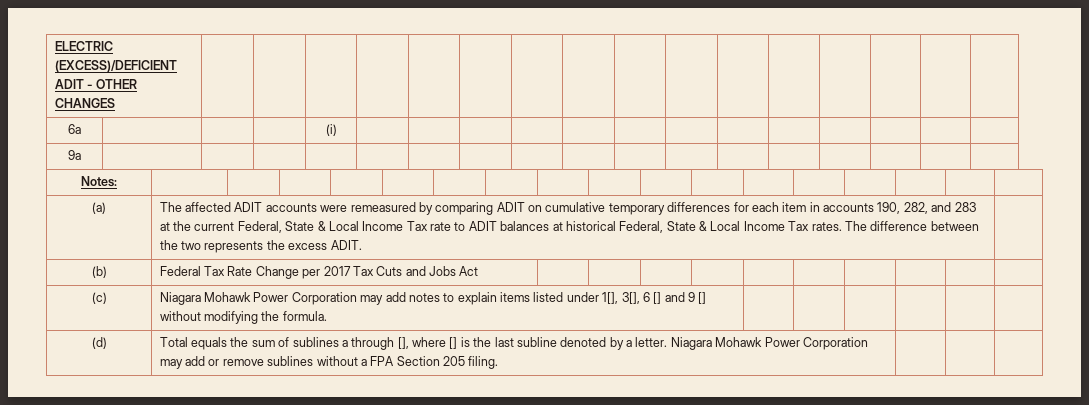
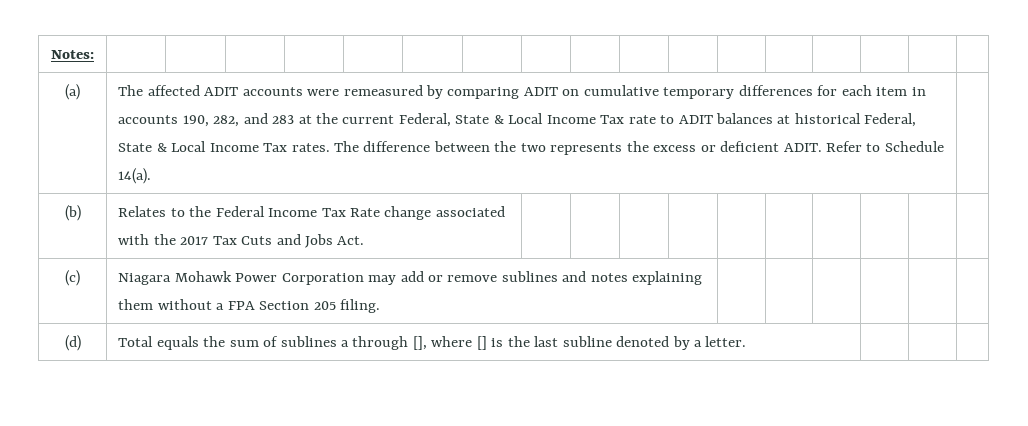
- ELECTRIC (EXCESS)/DEFICIENT ADIT - OTHER CHANGES | | | | | | | | | | | | | | | |
- 6a | | | | (i) | | | | | | | | | | | | |
- 9a | | | | | | | | | | | | | | | | |
- The difference between the two represents the excess ADIT. |
- (b) | Federal Tax Rate Change per 2017 Tax Cuts and Jobs Act | | | | | | | | | |
+ The difference between the two represents the excess or deficient ADIT. Refer to Schedule 14(a). |
+ (b) | Relates to the Federal Income Tax Rate change associated with the 2017 Tax Cuts and Jobs Act. | | | | | | | | | |
- (c) | Niagara Mohawk Power Corporation may add notes to explain items listed under 1[], 3[], 6 [] and 9 [] without modifying the formula. | | | | | |
+ (c) | Niagara Mohawk Power Corporation may add or remove sublines and notes explaining them without a FPA Section 205 filing. | | | | | |
- (d) | Total equals the sum of sublines a through [], where [] is the last subline denoted by a letter. Niagara Mohawk Power Corporation may add or remove sublines without a FPA Section 205 filing. | | |
+ (d) | Total equals the sum of sublines a through [], where [] is the last subline denoted by a letter. | | |

